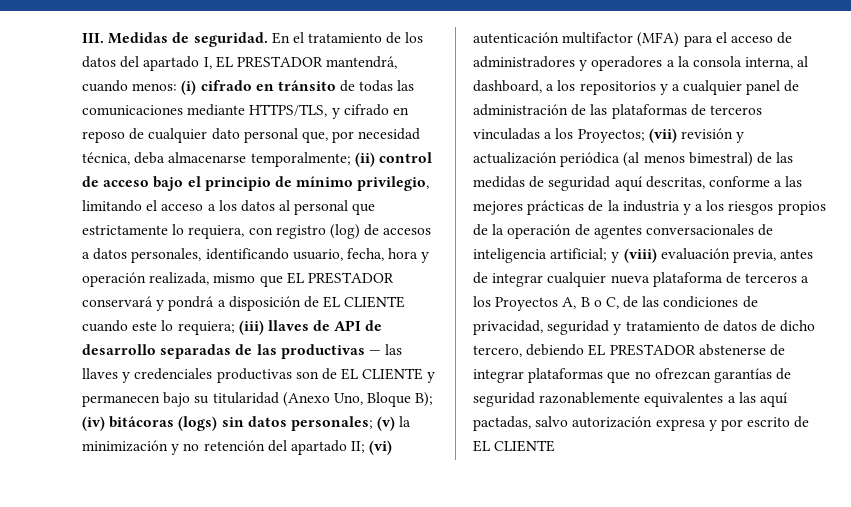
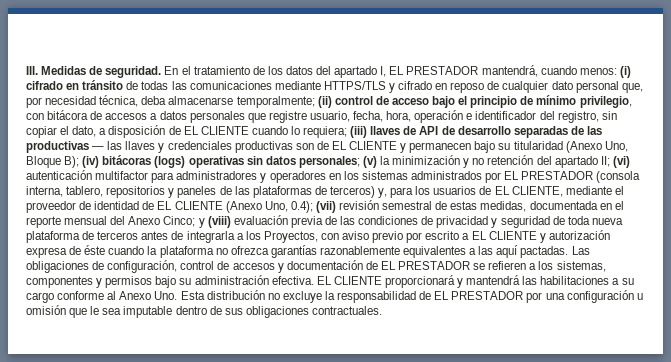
- (i) cifrado en tránsito de todas las comunicaciones mediante HTTPS/TLS, y cifrado en reposo de cualquier dato personal que, por necesidad técnica, deba almacenarse temporalmente;
+ (i) cifrado en tránsito de todas las comunicaciones mediante HTTPS/TLS y cifrado en reposo de cualquier dato personal que, por necesidad técnica, deba almacenarse temporalmente;
- (ii) control de acceso bajo el principio de mínimo privilegio, limitando el acceso a los datos al personal que estrictamente lo requiera, con registro (log) de accesos a datos personales, identificando usuario, fecha, hora y operación realizada, mismo que EL PRESTADOR conservará y pondrá a disposición de EL CLIENTE cuando este lo requiera;
+ (ii) control de acceso bajo el principio de mínimo privilegio, con bitácora de accesos a datos personales que registre usuario, fecha, hora, operación e identificador del registro, sin copiar el dato, a disposición de EL CLIENTE cuando lo requiera;
- (iv) bitácoras (logs) sin datos personales;
+ (iv) bitácoras (logs) operativas sin datos personales;
- (vi) autenticación multifactor (MFA) para el acceso de administradores y operadores a la consola interna, al dashboard, a los repositorios y a cualquier panel de administración de las plataformas de terceros vinculadas a los Proyectos; (vii) revisión y actualización periódica (al menos bimestral) de las medidas de seguridad aquí descritas, conforme a las mejores prácticas de la industria y a los riesgos propios de la operación de agentes conversacionales de inteligencia artificial; y (viii) evaluación previa, antes de integrar cualquier nueva plataforma de terceros a los Proyectos A, B o C, de las condiciones de privacidad, seguridad y tratamiento de datos de dicho tercero, debiendo EL PRESTADOR abstenerse de integrar plataformas que no ofrezcan garantías de seguridad razonablemente equivalentes a las aquí pactadas, salvo autorización expresa y por escrito de EL CLIENTE
+ (vi) autenticación multifactor para administradores y operadores en los sistemas administrados por EL PRESTADOR (consola interna, tablero, repositorios y paneles de las plataformas de terceros) y, para los usuarios de EL CLIENTE, mediante el proveedor de identidad de EL CLIENTE (Anexo Uno, 0.4); (vii) revisión semestral de estas medidas, documentada en el reporte mensual del Anexo Cinco; y (viii) evaluación previa de las condiciones de privacidad y seguridad de toda nueva plataforma de terceros antes de integrarla a los Proyectos, con aviso previo por escrito a EL CLIENTE y autorización expresa de éste cuando la plataforma no ofrezca garantías razonablemente equivalentes a las aquí pactadas. Las obligaciones de configuración, control de accesos y documentación de EL PRESTADOR se refieren a los sistemas, componentes y permisos bajo su administración efectiva. EL CLIENTE proporcionará y mantendrá las habilitaciones a su cargo conforme al Anexo Uno. Esta distribución no excluye la responsabilidad de EL PRESTADOR por una configuración u omisión que le sea imputable dentro de sus obligaciones contractuales.

